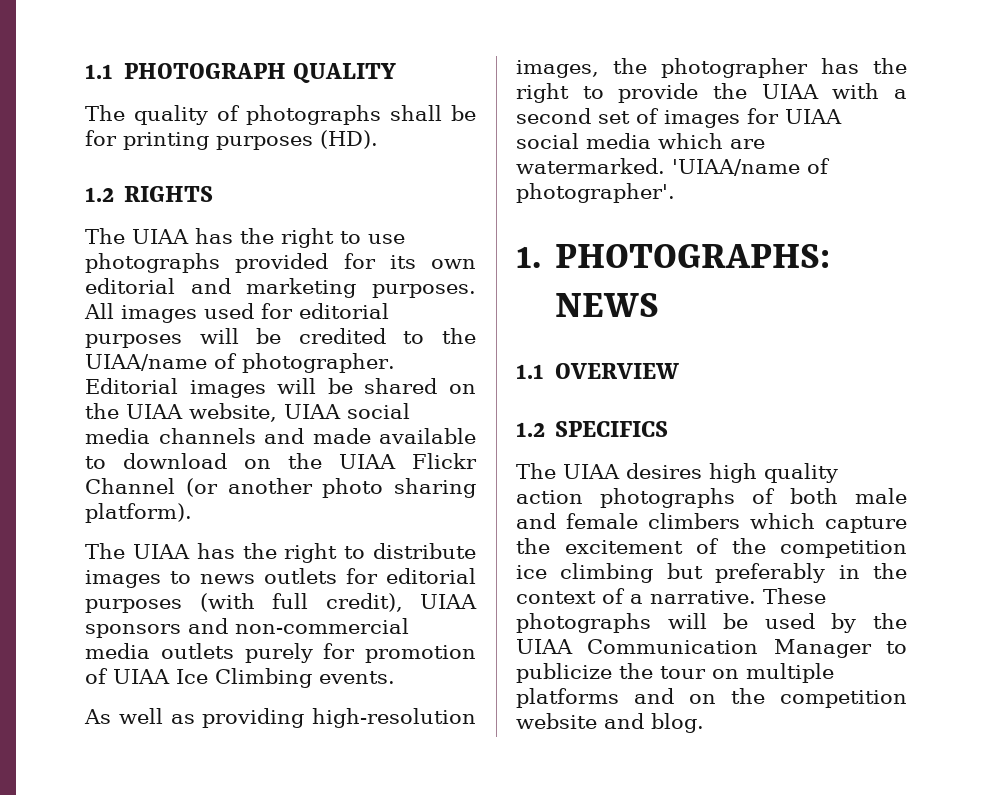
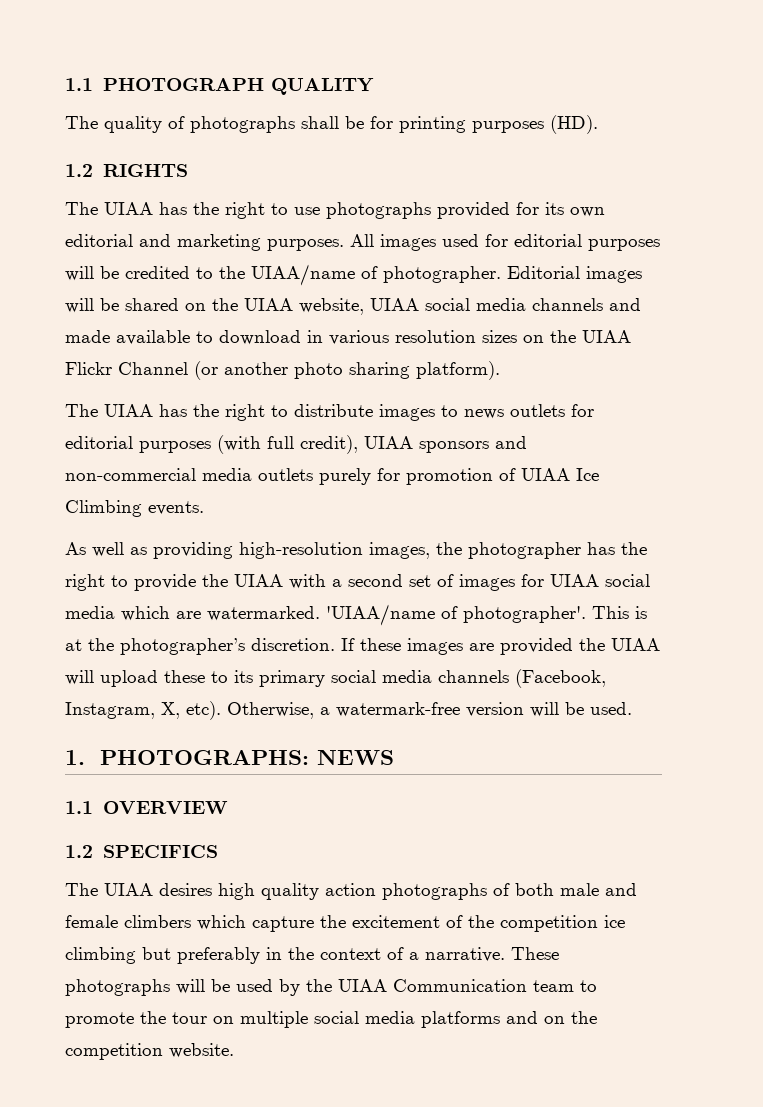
- Editorial images will be shared on the UIAA website, UIAA social media channels and made available to download on the UIAA Flickr Channel (or another photo sharing platform).
+ Editorial images will be shared on the UIAA website, UIAA social media channels and made available to download in various resolution sizes on the UIAA Flickr Channel (or another photo sharing platform).
+ This is at the photographer’s discretion. If these images are provided the UIAA will upload these to its primary social media channels (Facebook, Instagram, X, etc). Otherwise, a watermark-free version will be used.
- These photographs will be used by the UIAA Communication Manager to publicize the tour on multiple platforms and on the competition website and blog.
+ These photographs will be used by the UIAA Communication team to promote the tour on multiple social media platforms and on the competition website.

